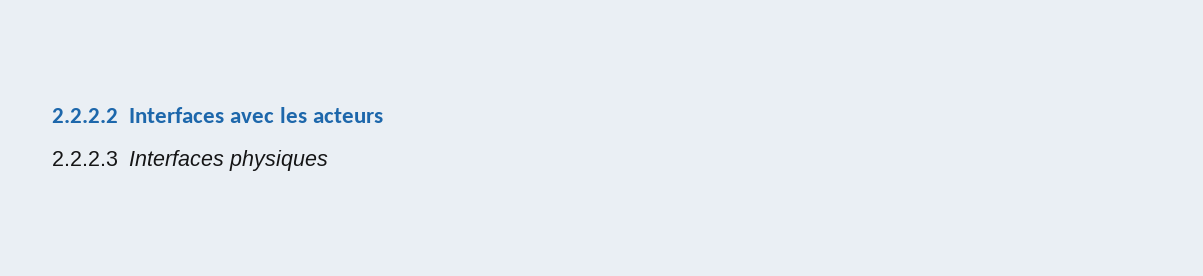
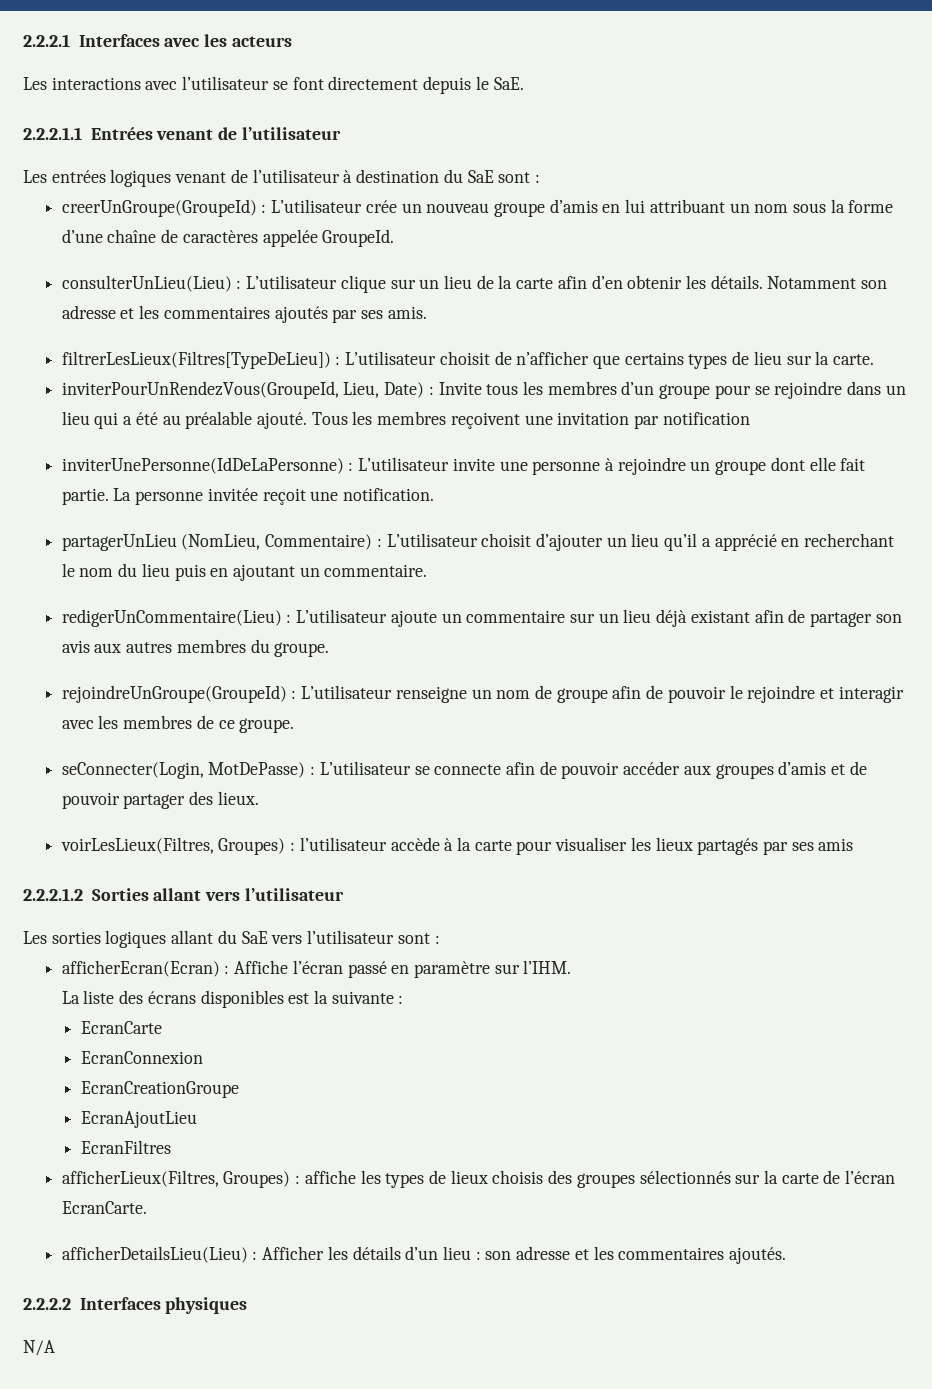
- 2.2.2.2 Interfaces avec les acteurs
+ 2.2.2.1 Interfaces avec les acteurs
- 2.2.2.3 Interfaces physiques
+ Les interactions avec l’utilisateur se font directement depuis le SaE.
+ 2.2.2.1.1 Entrées venant de l’utilisateur
+ Les entrées logiques venant de l’utilisateur à destination du SaE sont :
+ creerUnGroupe(GroupeId) : L’utilisateur crée un nouveau groupe d’amis en lui attribuant un nom sous la forme d’une chaîne de caractères appelée GroupeId.
+ consulterUnLieu(Lieu) : L’utilisateur clique sur un lieu de la carte afin d’en obtenir les détails. Notamment son adresse et les commentaires ajoutés par ses amis.
+ filtrerLesLieux(Filtres[TypeDeLieu]) : L’utilisateur choisit de n’afficher que certains types de lieu sur la carte.
+ inviterPourUnRendezVous(GroupeId, Lieu, Date) : Invite tous les membres d’un groupe pour se rejoindre dans un lieu qui a été au préalable ajouté. Tous les membres reçoivent une invitation par notification
+ inviterUnePersonne(IdDeLaPersonne) : L’utilisateur invite une personne à rejoindre un groupe dont elle fait partie. La personne invitée reçoit une notification.
+ partagerUnLieu (NomLieu, Commentaire) : L’utilisateur choisit d’ajouter un lieu qu’il a apprécié en recherchant le nom du lieu puis en ajoutant un commentaire.
+ redigerUnCommentaire(Lieu) : L’utilisateur ajoute un commentaire sur un lieu déjà existant afin de partager son avis aux autres membres du groupe.
+ rejoindreUnGroupe(GroupeId) : L’utilisateur renseigne un nom de groupe afin de pouvoir le rejoindre et interagir avec les membres de ce groupe.
+ seConnecter(Login, MotDePasse) : L’utilisateur se connecte afin de pouvoir accéder aux groupes d’amis et de pouvoir partager des lieux.
+ voirLesLieux(Filtres, Groupes) : l’utilisateur accède à la carte pour visualiser les lieux partagés par ses amis
+ 2.2.2.1.2 Sorties allant vers l’utilisateur
+ Les sorties logiques allant du SaE vers l’utilisateur sont :
+ afficherEcran(Ecran) : Affiche l’écran passé en paramètre sur l’IHM.
+ La liste des écrans disponibles est la suivante :
+ EcranCarte
+ EcranConnexion
+ EcranCreationGroupe
+ EcranAjoutLieu
+ EcranFiltres
+ afficherLieux(Filtres, Groupes) : affiche les types de lieux choisis des groupes sélectionnés sur la carte de l’écran EcranCarte.
+ afficherDetailsLieu(Lieu) : Afficher les détails d’un lieu : son adresse et les commentaires ajoutés.
+ 2.2.2.2 Interfaces physiques
+ N/A

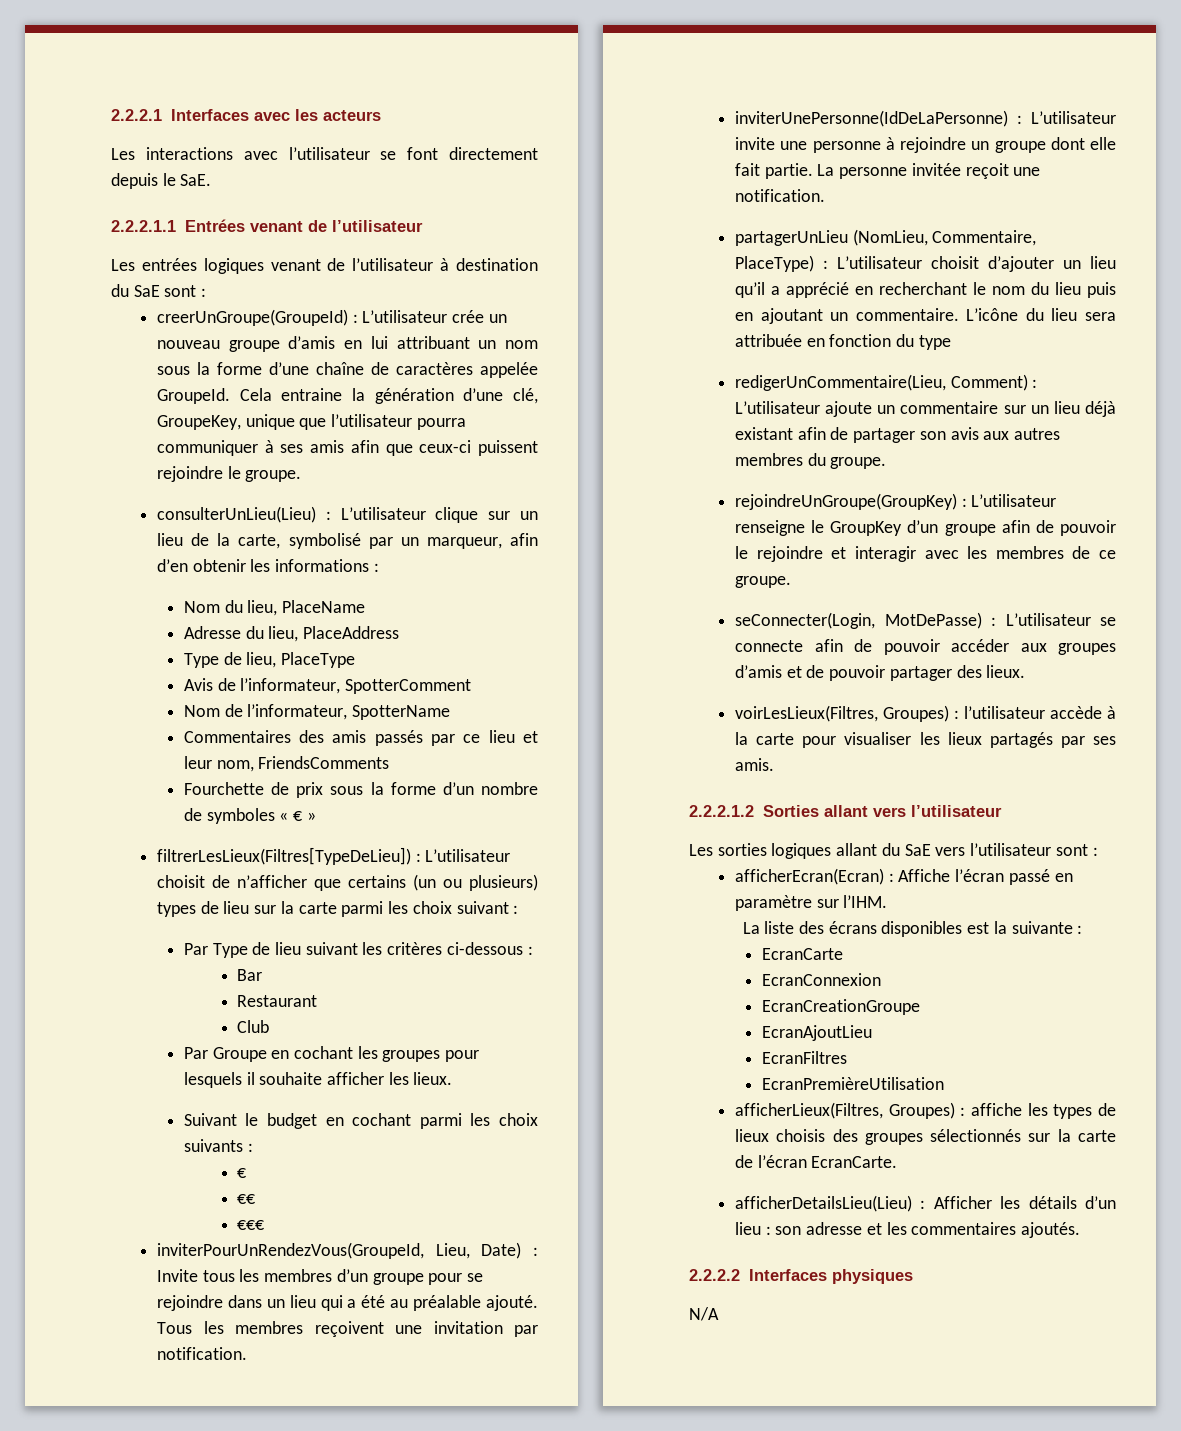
+ Cela entraine la génération d’une clé, GroupeKey, unique que l’utilisateur pourra communiquer à ses amis afin que ceux-ci puissent rejoindre le groupe.
- consulterUnLieu(Lieu) : L’utilisateur clique sur un lieu de la carte afin d’en obtenir les détails. Notamment son adresse et les commentaires ajoutés par ses amis.
+ consulterUnLieu(Lieu) : L’utilisateur clique sur un lieu de la carte, symbolisé par un marqueur, afin d’en obtenir les informations :
+ Nom du lieu, PlaceName
+ Adresse du lieu, PlaceAddress
+ Type de lieu, PlaceType
+ Avis de l’informateur, SpotterComment
+ Nom de l’informateur, SpotterName
+ Commentaires des amis passés par ce lieu et leur nom, FriendsComments
+ Fourchette de prix sous la forme d’un nombre de symboles « € »
- filtrerLesLieux(Filtres[TypeDeLieu]) : L’utilisateur choisit de n’afficher que certains types de lieu sur la carte.
+ filtrerLesLieux(Filtres[TypeDeLieu]) : L’utilisateur choisit de n’afficher que certains (un ou plusieurs) types de lieu sur la carte parmi les choix suivant :
+ Par Type de lieu suivant les critères ci-dessous :
+ Bar
+ Restaurant
+ Club
+ Par Groupe en cochant les groupes pour lesquels il souhaite afficher les lieux.
+ Suivant le budget en cochant parmi les choix suivants :
+ €
+ €€
+ €€€
- Tous les membres reçoivent une invitation par notification
+ Tous les membres reçoivent une invitation par notification.
- partagerUnLieu (NomLieu, Commentaire) : L’utilisateur choisit d’ajouter un lieu qu’il a apprécié en recherchant le nom du lieu puis en ajoutant un commentaire.
- redigerUnCommentaire(Lieu) : L’utilisateur ajoute un commentaire sur un lieu déjà existant afin de partager son avis aux autres membres du groupe.
+ partagerUnLieu (NomLieu, Commentaire, PlaceType) : L’utilisateur choisit d’ajouter un lieu qu’il a apprécié en recherchant le nom du lieu puis en ajoutant un commentaire. L’icône du lieu sera attribuée en fonction du type
+ redigerUnCommentaire(Lieu, Comment) : L’utilisateur ajoute un commentaire sur un lieu déjà existant afin de partager son avis aux autres membres du groupe.
- rejoindreUnGroupe(GroupeId) : L’utilisateur renseigne un nom de groupe afin de pouvoir le rejoindre et interagir avec les membres de ce groupe.
+ rejoindreUnGroupe(GroupKey) : L’utilisateur renseigne le GroupKey d’un groupe afin de pouvoir le rejoindre et interagir avec les membres de ce groupe.
- voirLesLieux(Filtres, Groupes) : l’utilisateur accède à la carte pour visualiser les lieux partagés par ses amis
+ voirLesLieux(Filtres, Groupes) : l’utilisateur accède à la carte pour visualiser les lieux partagés par ses amis.
+ EcranPremièreUtilisation

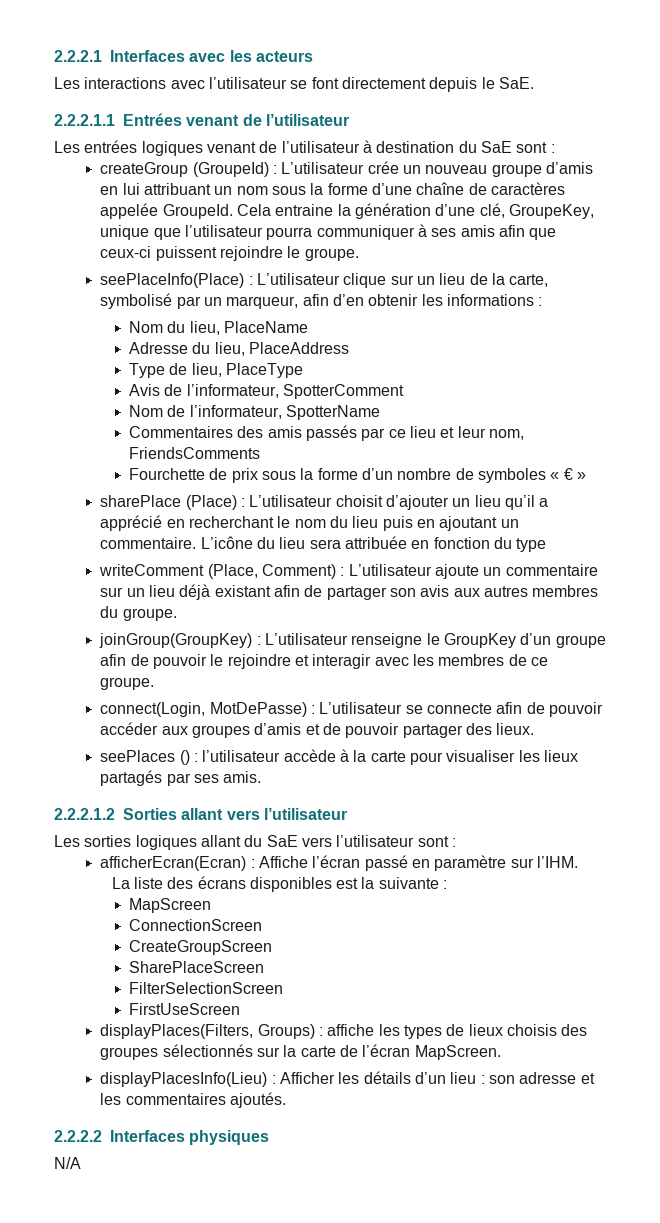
- creerUnGroupe(GroupeId) : L’utilisateur crée un nouveau groupe d’amis en lui attribuant un nom sous la forme d’une chaîne de caractères appelée GroupeId.
+ createGroup (GroupeId) : L’utilisateur crée un nouveau groupe d’amis en lui attribuant un nom sous la forme d’une chaîne de caractères appelée GroupeId.
- consulterUnLieu(Lieu) : L’utilisateur clique sur un lieu de la carte, symbolisé par un marqueur, afin d’en obtenir les informations :
+ seePlaceInfo(Place) : L’utilisateur clique sur un lieu de la carte, symbolisé par un marqueur, afin d’en obtenir les informations :
- filtrerLesLieux(Filtres[TypeDeLieu]) : L’utilisateur choisit de n’afficher que certains (un ou plusieurs) types de lieu sur la carte parmi les choix suivant :
- Par Type de lieu suivant les critères ci-dessous :
- Bar
- Restaurant
- Club
- Par Groupe en cochant les groupes pour lesquels il souhaite afficher les lieux.
- Suivant le budget en cochant parmi les choix suivants :
- €
- €€
- €€€
- inviterPourUnRendezVous(GroupeId, Lieu, Date) : Invite tous les membres d’un groupe pour se rejoindre dans un lieu qui a été au préalable ajouté. Tous les membres reçoivent une invitation par notification.
- inviterUnePersonne(IdDeLaPersonne) : L’utilisateur invite une personne à rejoindre un groupe dont elle fait partie. La personne invitée reçoit une notification.
- partagerUnLieu (NomLieu, Commentaire, PlaceType) : L’utilisateur choisit d’ajouter un lieu qu’il a apprécié en recherchant le nom du lieu puis en ajoutant un commentaire.
+ sharePlace (Place) : L’utilisateur choisit d’ajouter un lieu qu’il a apprécié en recherchant le nom du lieu puis en ajoutant un commentaire.
- redigerUnCommentaire(Lieu, Comment) : L’utilisateur ajoute un commentaire sur un lieu déjà existant afin de partager son avis aux autres membres du groupe.
+ writeComment (Place, Comment) : L’utilisateur ajoute un commentaire sur un lieu déjà existant afin de partager son avis aux autres membres du groupe.
- rejoindreUnGroupe(GroupKey) : L’utilisateur renseigne le GroupKey d’un groupe afin de pouvoir le rejoindre et interagir avec les membres de ce groupe.
+ joinGroup(GroupKey) : L’utilisateur renseigne le GroupKey d’un groupe afin de pouvoir le rejoindre et interagir avec les membres de ce groupe.
- seConnecter(Login, MotDePasse) : L’utilisateur se connecte afin de pouvoir accéder aux groupes d’amis et de pouvoir partager des lieux.
+ connect(Login, MotDePasse) : L’utilisateur se connecte afin de pouvoir accéder aux groupes d’amis et de pouvoir partager des lieux.
- voirLesLieux(Filtres, Groupes) : l’utilisateur accède à la carte pour visualiser les lieux partagés par ses amis.
+ seePlaces () : l’utilisateur accède à la carte pour visualiser les lieux partagés par ses amis.
- EcranCarte
- EcranConnexion
- EcranCreationGroupe
- EcranAjoutLieu
- EcranFiltres
- EcranPremièreUtilisation
- afficherLieux(Filtres, Groupes) : affiche les types de lieux choisis des groupes sélectionnés sur la carte de l’écran EcranCarte.
- afficherDetailsLieu(Lieu) : Afficher les détails d’un lieu : son adresse et les commentaires ajoutés.
+ MapScreen
+ ConnectionScreen
+ CreateGroupScreen
+ SharePlaceScreen
+ FilterSelectionScreen
+ FirstUseScreen
+ displayPlaces(Filters, Groups) : affiche les types de lieux choisis des groupes sélectionnés sur la carte de l’écran MapScreen.
+ displayPlacesInfo(Lieu) : Afficher les détails d’un lieu : son adresse et les commentaires ajoutés.

